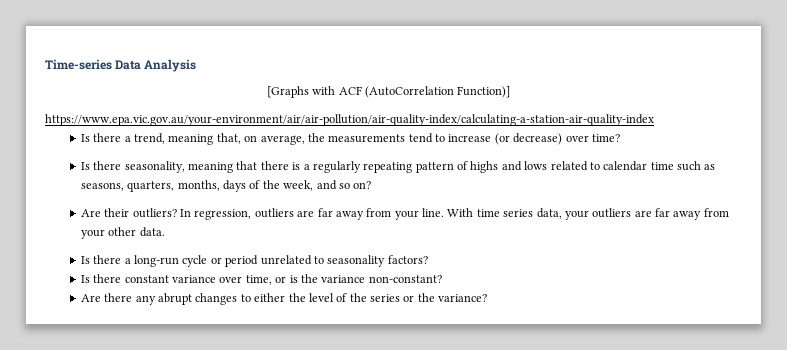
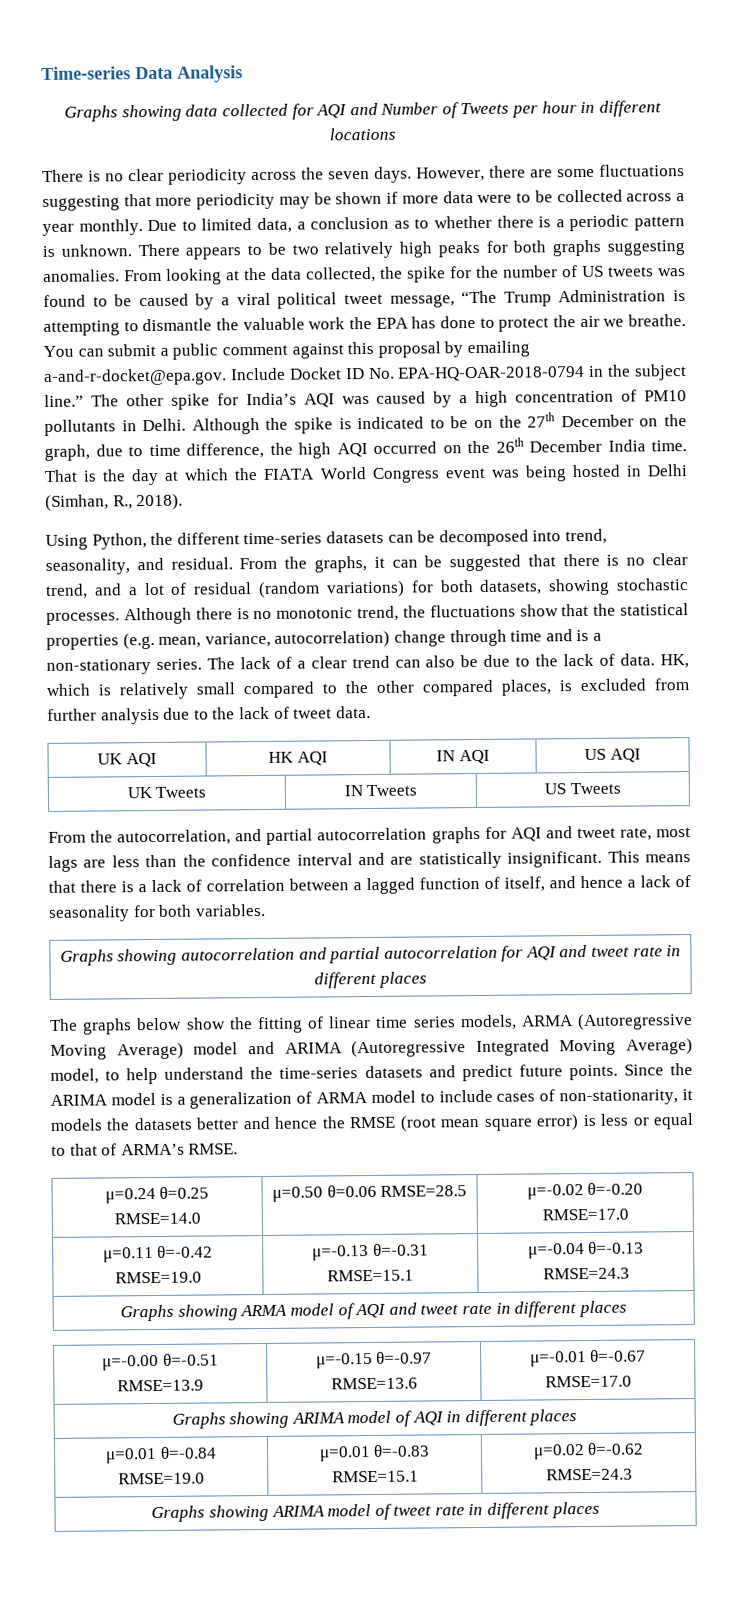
- [Graphs with ACF (AutoCorrelation Function)]
- https://www.epa.vic.gov.au/your-environment/air/air-pollution/air-quality-index/calculating-a-station-air-quality-index
- Is there a trend, meaning that, on average, the measurements tend to increase (or decrease) over time?
- Is there seasonality, meaning that there is a regularly repeating pattern of highs and lows related to calendar time such as seasons, quarters, months, days of the week, and so on?
- Are their outliers? In regression, outliers are far away from your line. With time series data, your outliers are far away from your other data.
- Is there a long-run cycle or period unrelated to seasonality factors?
- Is there constant variance over time, or is the variance non-constant?
- Are there any abrupt changes to either the level of the series or the variance?
+ Graphs showing data collected for AQI and Number of Tweets per hour in different locations
+ There is no clear periodicity across the seven days. However, there are some fluctuations suggesting that more periodicity may be shown if more data were to be collected across a year monthly. Due to limited data, a conclusion as to whether there is a periodic pattern is unknown. There appears to be two relatively high peaks for both graphs suggesting anomalies. From looking at the data collected, the spike for the number of US tweets was found to be caused by a viral political tweet message, “The Trump Administration is attempting to dismantle the valuable work the EPA has done to protect the air we breathe. You can submit a public comment against this proposal by emailing a-and-r-docket@epa.gov. Include Docket ID No. EPA-HQ-OAR-2018-0794 in the subject line.” The other spike for India’s AQI was caused by a high concentration of PM10 pollutants in Delhi. Although the spike is indicated to be on the 27th December on the graph, due to time difference, the high AQI occurred on the 26th December India time. That is the day at which the FIATA World Congress event was being hosted in Delhi (Simhan, R., 2018).
+ Using Python, the different time-series datasets can be decomposed into trend, seasonality, and residual. From the graphs, it can be suggested that there is no clear trend, and a lot of residual (random variations) for both datasets, showing stochastic processes. Although there is no monotonic trend, the fluctuations show that the statistical properties (e.g. mean, variance, autocorrelation) change through time and is a non-stationary series. The lack of a clear trend can also be due to the lack of data. HK, which is relatively small compared to the other compared places, is excluded from further analysis due to the lack of tweet data.
+ UK AQI | HK AQI | IN AQI | US AQI
+ UK Tweets | IN Tweets | US Tweets
+ From the autocorrelation, and partial autocorrelation graphs for AQI and tweet rate, most lags are less than the confidence interval and are statistically insignificant. This means that there is a lack of correlation between a lagged function of itself, and hence a lack of seasonality for both variables.
+ Graphs showing autocorrelation and partial autocorrelation for AQI and tweet rate in different places
+ The graphs below show the fitting of linear time series models, ARMA (Autoregressive Moving Average) model and ARIMA (Autoregressive Integrated Moving Average) model, to help understand the time-series datasets and predict future points. Since the ARIMA model is a generalization of ARMA model to include cases of non-stationarity, it models the datasets better and hence the RMSE (root mean square error) is less or equal to that of ARMA’s RMSE.
+ μ=0.24 θ=0.25 RMSE=14.0 | μ=0.50 θ=0.06 RMSE=28.5 | μ=-0.02 θ=-0.20 RMSE=17.0
+ μ=0.11 θ=-0.42 RMSE=19.0 | μ=-0.13 θ=-0.31 RMSE=15.1 | μ=-0.04 θ=-0.13 RMSE=24.3
+ Graphs showing ARMA model of AQI and tweet rate in different places
+ μ=-0.00 θ=-0.51 RMSE=13.9 | μ=-0.15 θ=-0.97 RMSE=13.6 | μ=-0.01 θ=-0.67 RMSE=17.0
+ Graphs showing ARIMA model of AQI in different places
+ μ=0.01 θ=-0.84 RMSE=19.0 | μ=0.01 θ=-0.83 RMSE=15.1 | μ=0.02 θ=-0.62 RMSE=24.3
+ Graphs showing ARIMA model of tweet rate in different places

